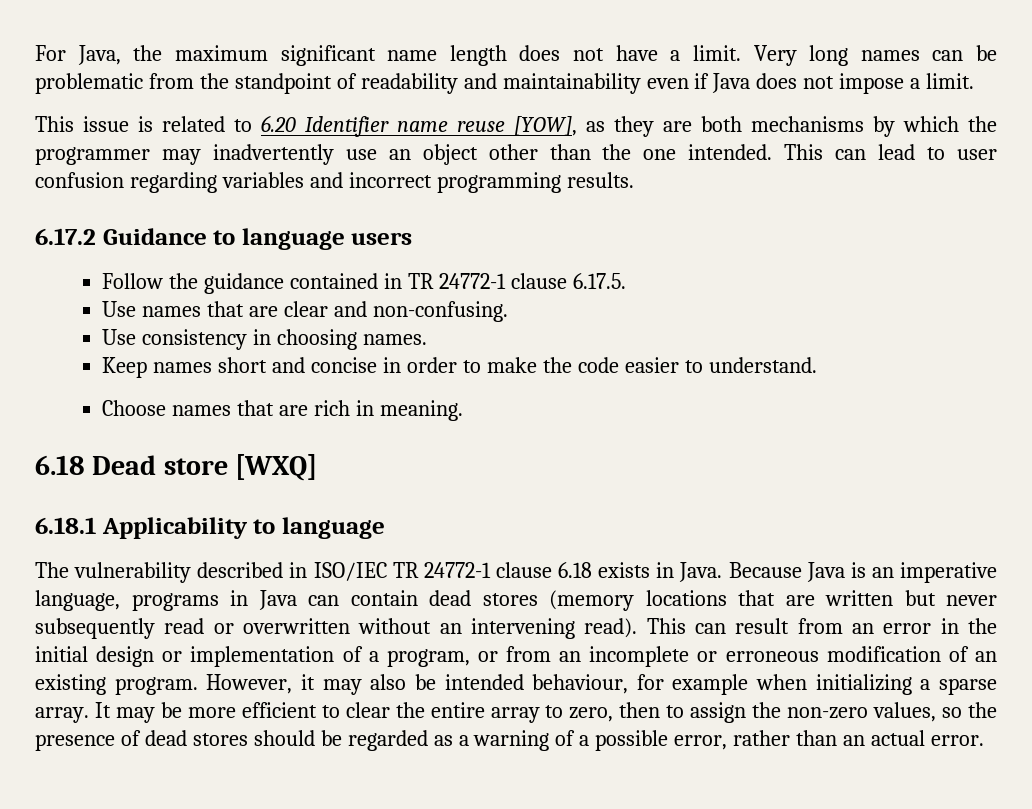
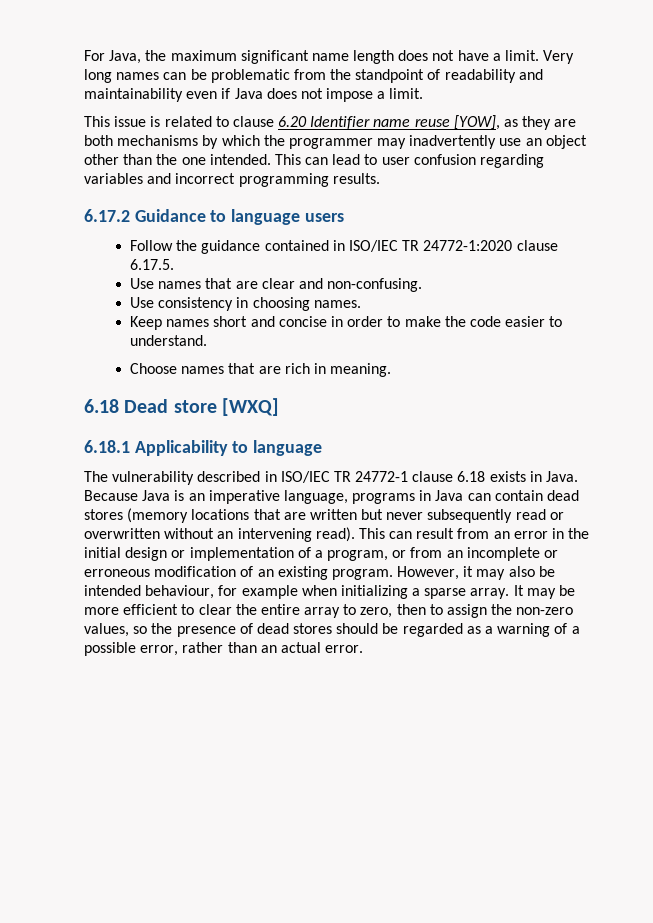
- This issue is related to 6.20 Identifier name reuse [YOW], as they are both mechanisms by which the programmer may inadvertently use an object other than the one intended.
+ This issue is related to clause 6.20 Identifier name reuse [YOW], as they are both mechanisms by which the programmer may inadvertently use an object other than the one intended.
- Follow the guidance contained in TR 24772-1 clause 6.17.5.
+ Follow the guidance contained in ISO/IEC TR 24772-1:2020 clause 6.17.5.

